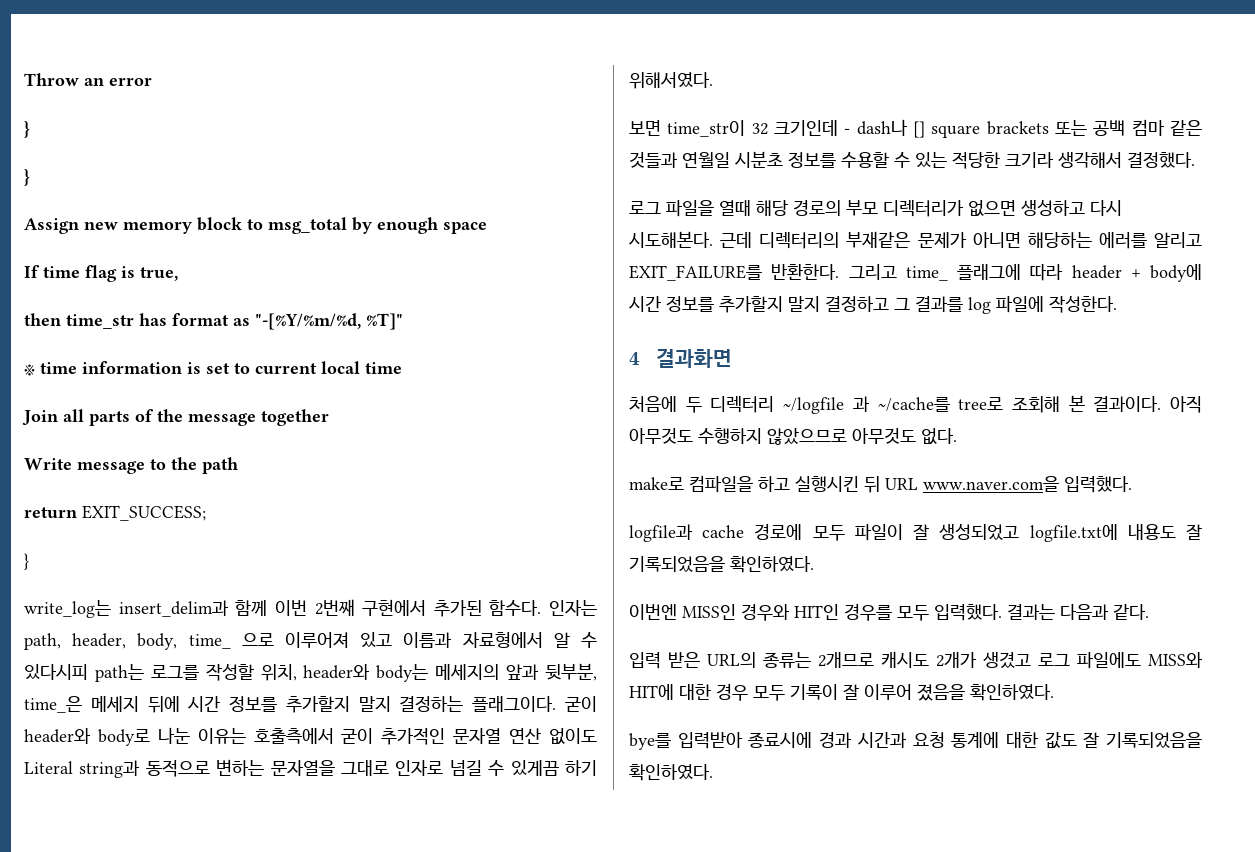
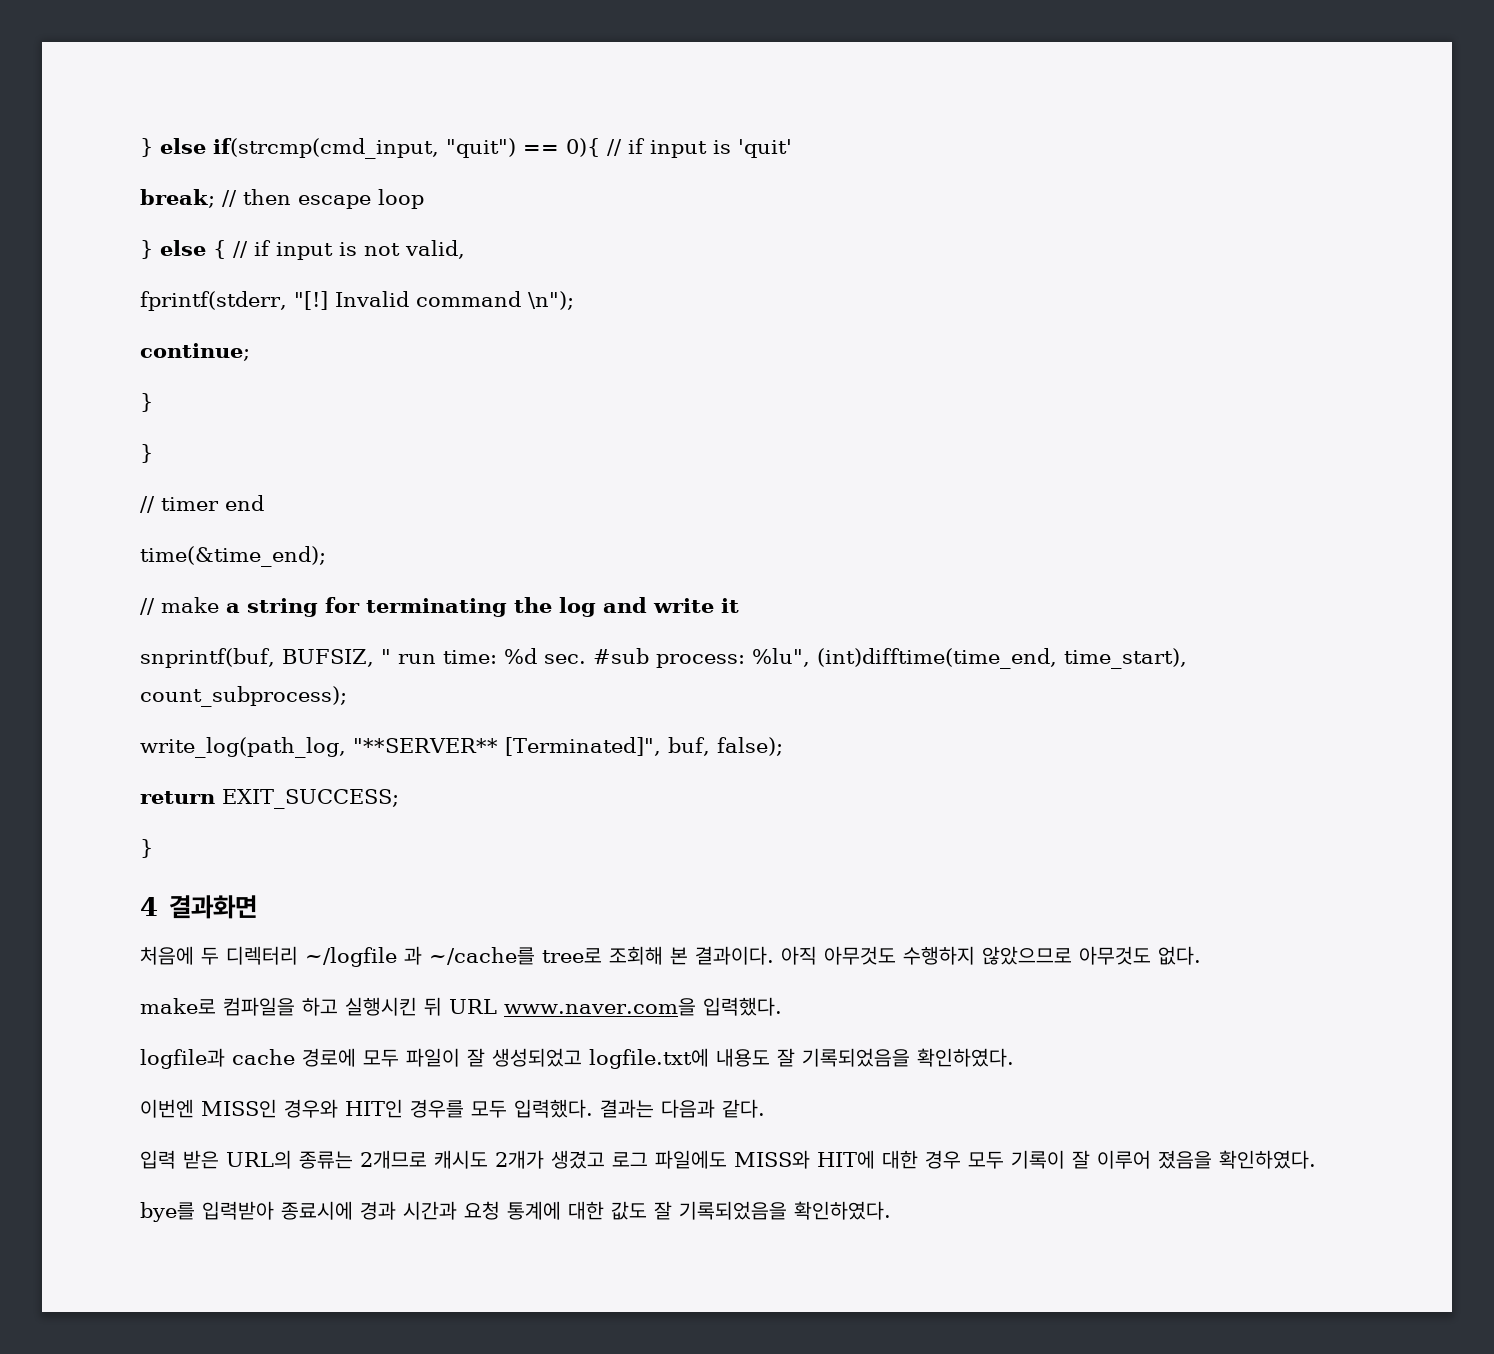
- Throw an error
+ } else if(strcmp(cmd_input, "quit") == 0){ // if input is 'quit'
+ break; // then escape loop
+ } else { // if input is not valid,
+ fprintf(stderr, "[!] Invalid command \n");
+ continue;
  }
  }
- Assign new memory block to msg_total by enough space
- If time flag is true,
- then time_str has format as "-[%Y/%m/%d, %T]"
- ※ time information is set to current local time
- Join all parts of the message together
- Write message to the path
+ // timer end
+ time(&time_end);
+ // make a string for terminating the log and write it
+ snprintf(buf, BUFSIZ, " run time: %d sec. #sub process: %lu", (int)difftime(time_end, time_start), count_subprocess);
+ write_log(path_log, "**SERVER** [Terminated]", buf, false);
  return EXIT_SUCCESS;
  }
- write_log는 insert_delim과 함께 이번 2번째 구현에서 추가된 함수다. 인자는 path, header, body, time_ 으로 이루어져 있고 이름과 자료형에서 알 수 있다시피 path는 로그를 작성할 위치, header와 body는 메세지의 앞과 뒷부분, time_은 메세지 뒤에 시간 정보를 추가할지 말지 결정하는 플래그이다. 굳이 header와 body로 나눈 이유는 호출측에서 굳이 추가적인 문자열 연산 없이도 Literal string과 동적으로 변하는 문자열을 그대로 인자로 넘길 수 있게끔 하기 위해서였다.
- 보면 time_str이 32 크기인데 - dash나 [] square brackets 또는 공백 컴마 같은 것들과 연월일 시분초 정보를 수용할 수 있는 적당한 크기라 생각해서 결정했다.
- 로그 파일을 열때 해당 경로의 부모 디렉터리가 없으면 생성하고 다시 시도해본다. 근데 디렉터리의 부재같은 문제가 아니면 해당하는 에러를 알리고 EXIT_FAILURE를 반환한다. 그리고 time_ 플래그에 따라 header + body에 시간 정보를 추가할지 말지 결정하고 그 결과를 log 파일에 작성한다.

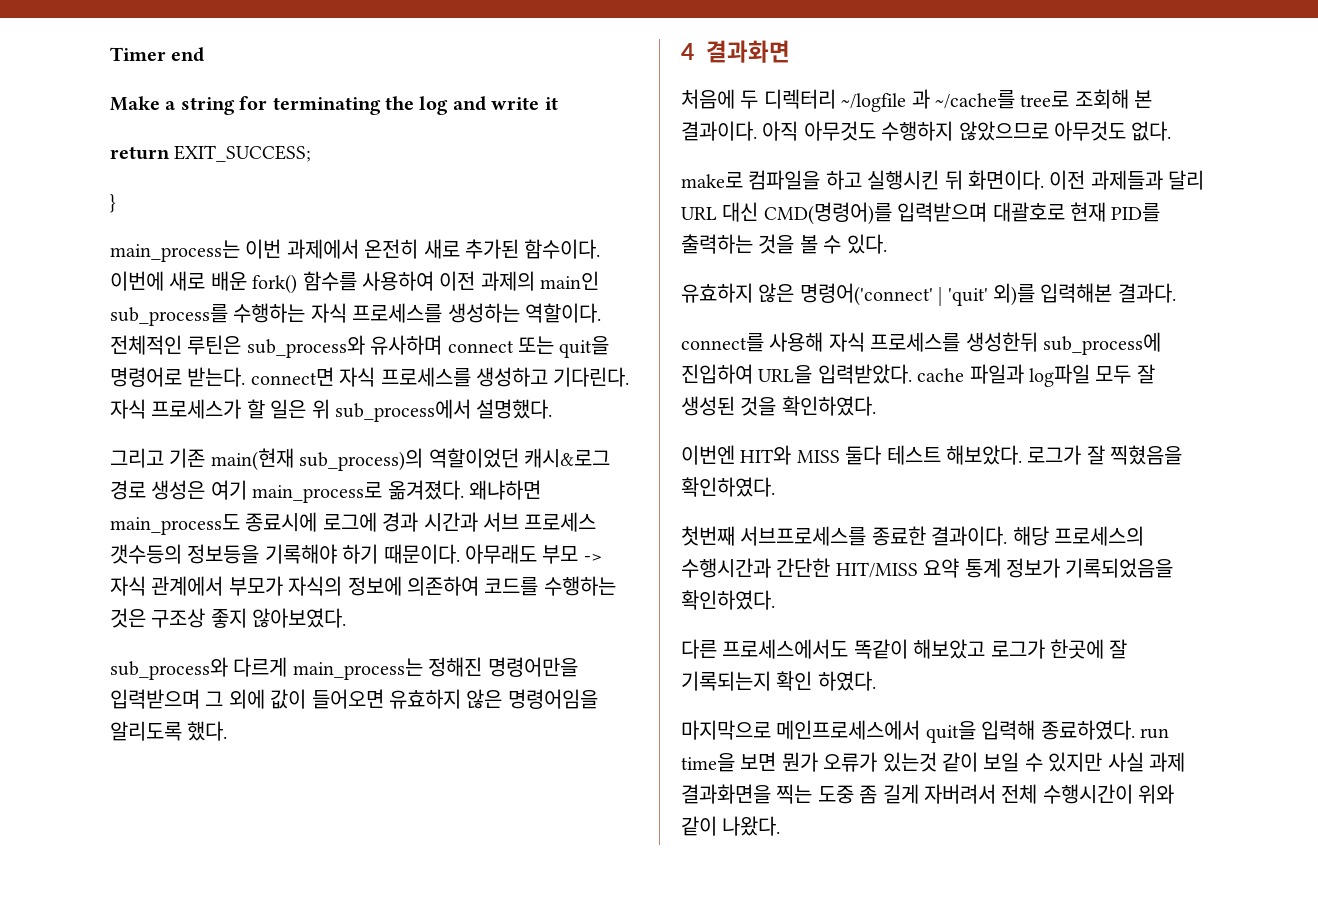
- } else if(strcmp(cmd_input, "quit") == 0){ // if input is 'quit'
- break; // then escape loop
- } else { // if input is not valid,
- fprintf(stderr, "[!] Invalid command \n");
- continue;
- }
- }
- // timer end
- time(&time_end);
- // make a string for terminating the log and write it
+ Timer end
+ Make a string for terminating the log and write it
- snprintf(buf, BUFSIZ, " run time: %d sec. #sub process: %lu", (int)difftime(time_end, time_start), count_subprocess);
- write_log(path_log, "**SERVER** [Terminated]", buf, false);
  return EXIT_SUCCESS;
  }
+ main_process는 이번 과제에서 온전히 새로 추가된 함수이다. 이번에 새로 배운 fork() 함수를 사용하여 이전 과제의 main인 sub_process를 수행하는 자식 프로세스를 생성하는 역할이다. 전체적인 루틴은 sub_process와 유사하며 connect 또는 quit을 명령어로 받는다. connect면 자식 프로세스를 생성하고 기다린다. 자식 프로세스가 할 일은 위 sub_process에서 설명했다.
+ 그리고 기존 main(현재 sub_process)의 역할이었던 캐시&로그 경로 생성은 여기 main_process로 옮겨졌다. 왜냐하면 main_process도 종료시에 로그에 경과 시간과 서브 프로세스 갯수등의 정보등을 기록해야 하기 때문이다. 아무래도 부모 -> 자식 관계에서 부모가 자식의 정보에 의존하여 코드를 수행하는 것은 구조상 좋지 않아보였다.
+ sub_process와 다르게 main_process는 정해진 명령어만을 입력받으며 그 외에 값이 들어오면 유효하지 않은 명령어임을 알리도록 했다.
- make로 컴파일을 하고 실행시킨 뒤 URL www.naver.com을 입력했다.
- logfile과 cache 경로에 모두 파일이 잘 생성되었고 logfile.txt에 내용도 잘 기록되었음을 확인하였다.
- 이번엔 MISS인 경우와 HIT인 경우를 모두 입력했다. 결과는 다음과 같다.
- 입력 받은 URL의 종류는 2개므로 캐시도 2개가 생겼고 로그 파일에도 MISS와 HIT에 대한 경우 모두 기록이 잘 이루어 졌음을 확인하였다.
- bye를 입력받아 종료시에 경과 시간과 요청 통계에 대한 값도 잘 기록되었음을 확인하였다.
+ make로 컴파일을 하고 실행시킨 뒤 화면이다. 이전 과제들과 달리 URL 대신 CMD(명령어)를 입력받으며 대괄호로 현재 PID를 출력하는 것을 볼 수 있다.
+ 유효하지 않은 명령어('connect' | 'quit' 외)를 입력해본 결과다.
+ connect를 사용해 자식 프로세스를 생성한뒤 sub_process에 진입하여 URL을 입력받았다. cache 파일과 log파일 모두 잘 생성된 것을 확인하였다.
+ 이번엔 HIT와 MISS 둘다 테스트 해보았다. 로그가 잘 찍혔음을 확인하였다.
+ 첫번째 서브프로세스를 종료한 결과이다. 해당 프로세스의 수행시간과 간단한 HIT/MISS 요약 통계 정보가 기록되었음을 확인하였다.
+ 다른 프로세스에서도 똑같이 해보았고 로그가 한곳에 잘 기록되는지 확인 하였다.
+ 마지막으로 메인프로세스에서 quit을 입력해 종료하였다. run time을 보면 뭔가 오류가 있는것 같이 보일 수 있지만 사실 과제 결과화면을 찍는 도중 좀 길게 자버려서 전체 수행시간이 위와 같이 나왔다.

